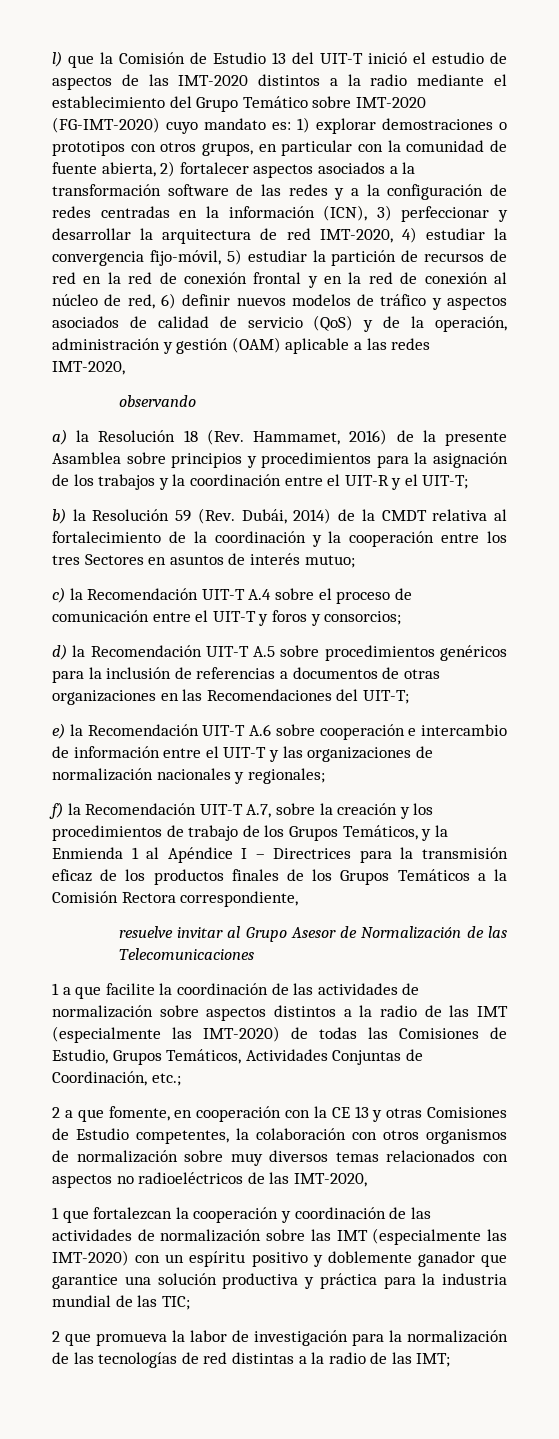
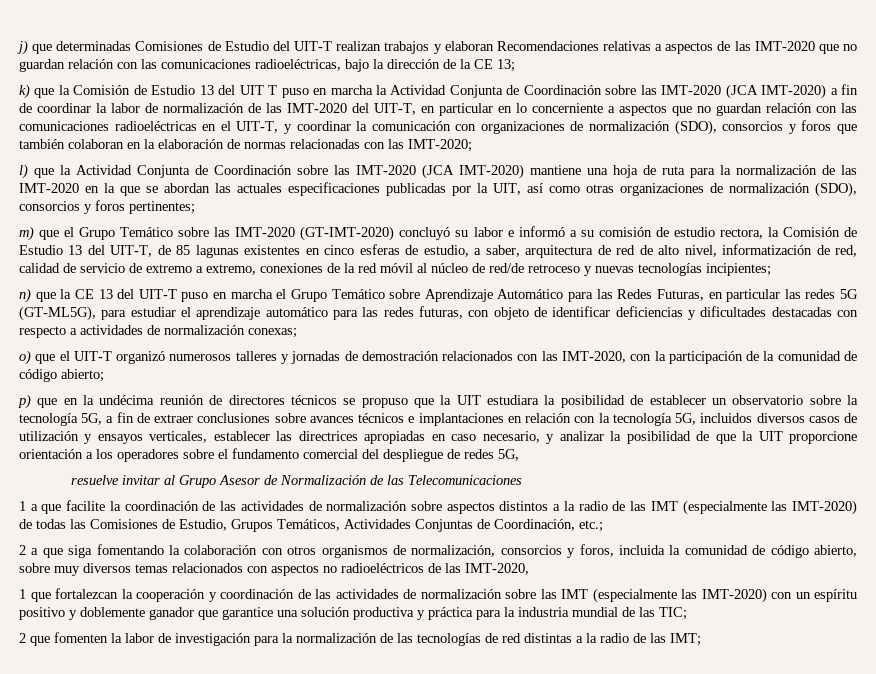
- l) que la Comisión de Estudio 13 del UIT-T inició el estudio de aspectos de las IMT-2020 distintos a la radio mediante el establecimiento del Grupo Temático sobre IMT-2020 (FG-IMT-2020) cuyo mandato es: 1) explorar demostraciones o prototipos con otros grupos, en particular con la comunidad de fuente abierta, 2) fortalecer aspectos asociados a la transformación software de las redes y a la configuración de redes centradas en la información (ICN), 3) perfeccionar y desarrollar la arquitectura de red IMT-2020, 4) estudiar la convergencia fijo-móvil, 5) estudiar la partición de recursos de red en la red de conexión frontal y en la red de conexión al núcleo de red, 6) definir nuevos modelos de tráfico y aspectos asociados de calidad de servicio (QoS) y de la operación, administración y gestión (OAM) aplicable a las redes IMT-2020,
- observando
- a) la Resolución 18 (Rev. Hammamet, 2016) de la presente Asamblea sobre principios y procedimientos para la asignación de los trabajos y la coordinación entre el UIT-R y el UIT-T;
- b) la Resolución 59 (Rev. Dubái, 2014) de la CMDT relativa al fortalecimiento de la coordinación y la cooperación entre los tres Sectores en asuntos de interés mutuo;
- c) la Recomendación UIT-T A.4 sobre el proceso de comunicación entre el UIT-T y foros y consorcios;
- d) la Recomendación UIT-T A.5 sobre procedimientos genéricos para la inclusión de referencias a documentos de otras organizaciones en las Recomendaciones del UIT-T;
- e) la Recomendación UIT-T A.6 sobre cooperación e intercambio de información entre el UIT-T y las organizaciones de normalización nacionales y regionales;
- f) la Recomendación UIT-T A.7, sobre la creación y los procedimientos de trabajo de los Grupos Temáticos, y la Enmienda 1 al Apéndice I – Directrices para la transmisión eficaz de los productos finales de los Grupos Temáticos a la Comisión Rectora correspondiente,
+ j) que determinadas Comisiones de Estudio del UIT-T realizan trabajos y elaboran Recomendaciones relativas a aspectos de las IMT-2020 que no guardan relación con las comunicaciones radioeléctricas, bajo la dirección de la CE 13;
+ k) que la Comisión de Estudio 13 del UIT T puso en marcha la Actividad Conjunta de Coordinación sobre las IMT-2020 (JCA IMT-2020) a fin de coordinar la labor de normalización de las IMT-2020 del UIT-T, en particular en lo concerniente a aspectos que no guardan relación con las comunicaciones radioeléctricas en el UIT-T, y coordinar la comunicación con organizaciones de normalización (SDO), consorcios y foros que también colaboran en la elaboración de normas relacionadas con las IMT-2020;
+ l) que la Actividad Conjunta de Coordinación sobre las IMT-2020 (JCA IMT-2020) mantiene una hoja de ruta para la normalización de las IMT-2020 en la que se abordan las actuales especificaciones publicadas por la UIT, así como otras organizaciones de normalización (SDO), consorcios y foros pertinentes;
+ m) que el Grupo Temático sobre las IMT-2020 (GT-IMT-2020) concluyó su labor e informó a su comisión de estudio rectora, la Comisión de Estudio 13 del UIT-T, de 85 lagunas existentes en cinco esferas de estudio, a saber, arquitectura de red de alto nivel, informatización de red, calidad de servicio de extremo a extremo, conexiones de la red móvil al núcleo de red/de retroceso y nuevas tecnologías incipientes;
+ n) que la CE 13 del UIT-T puso en marcha el Grupo Temático sobre Aprendizaje Automático para las Redes Futuras, en particular las redes 5G (GT-ML5G), para estudiar el aprendizaje automático para las redes futuras, con objeto de identificar deficiencias y dificultades destacadas con respecto a actividades de normalización conexas;
+ o) que el UIT-T organizó numerosos talleres y jornadas de demostración relacionados con las IMT-2020, con la participación de la comunidad de código abierto;
+ p) que en la undécima reunión de directores técnicos se propuso que la UIT estudiara la posibilidad de establecer un observatorio sobre la tecnología 5G, a fin de extraer conclusiones sobre avances técnicos e implantaciones en relación con la tecnología 5G, incluidos diversos casos de utilización y ensayos verticales, establecer las directrices apropiadas en caso necesario, y analizar la posibilidad de que la UIT proporcione orientación a los operadores sobre el fundamento comercial del despliegue de redes 5G,
- 2 a que fomente, en cooperación con la CE 13 y otras Comisiones de Estudio competentes, la colaboración con otros organismos de normalización sobre muy diversos temas relacionados con aspectos no radioeléctricos de las IMT-2020,
+ 2 a que siga fomentando la colaboración con otros organismos de normalización, consorcios y foros, incluida la comunidad de código abierto, sobre muy diversos temas relacionados con aspectos no radioeléctricos de las IMT-2020,
- 2 que promueva la labor de investigación para la normalización de las tecnologías de red distintas a la radio de las IMT;
+ 2 que fomenten la labor de investigación para la normalización de las tecnologías de red distintas a la radio de las IMT;

